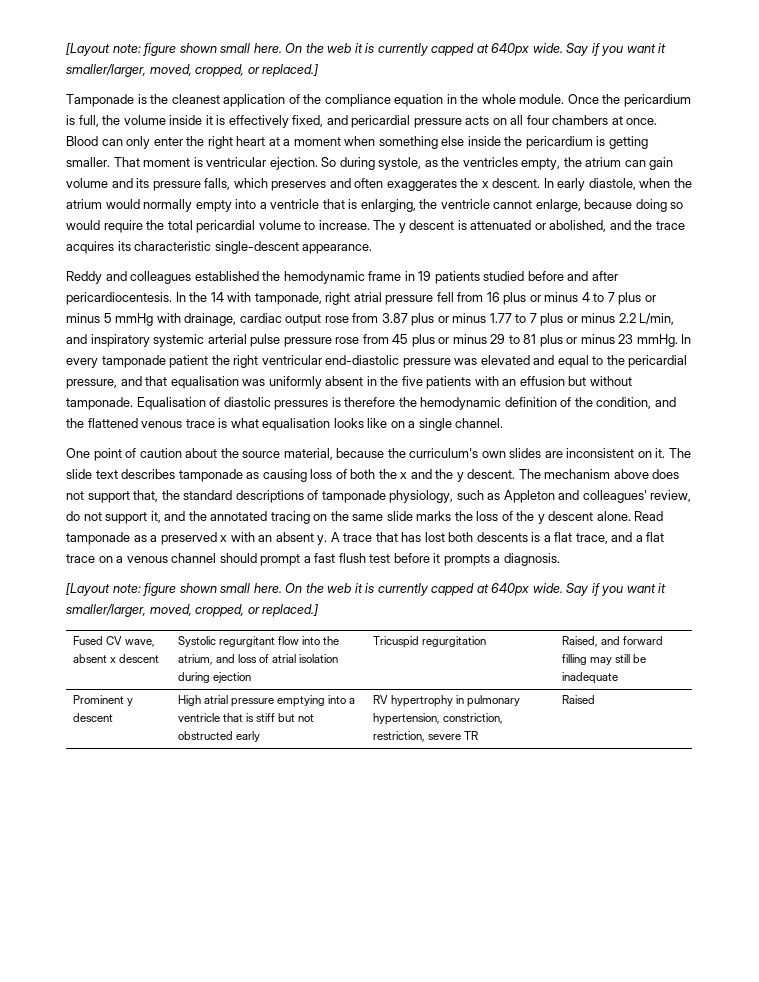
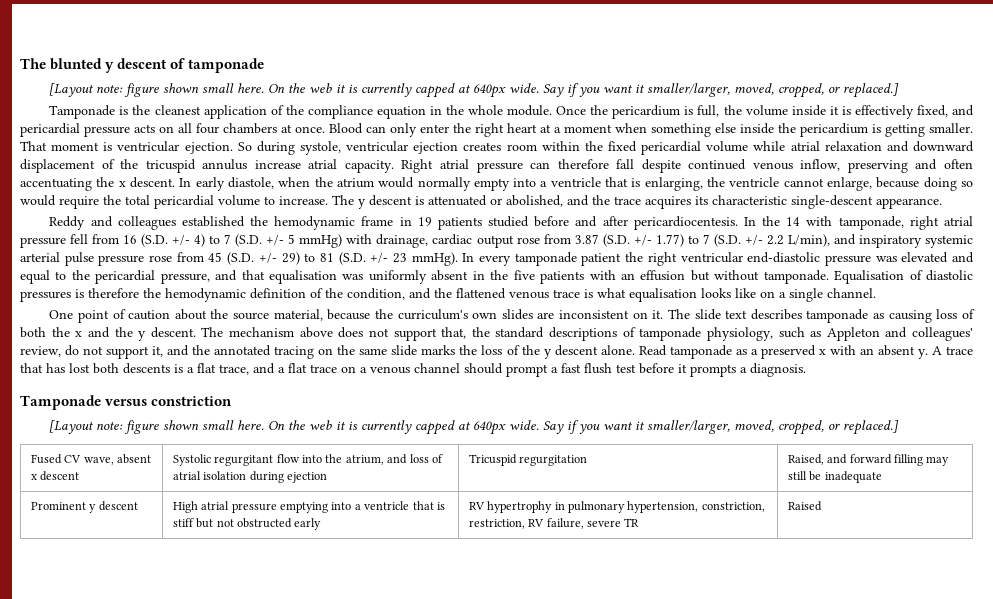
+ The blunted y descent of tamponade
- So during systole, as the ventricles empty, the atrium can gain volume and its pressure falls, which preserves and often exaggerates the x descent.
+ So during systole, ventricular ejection creates room within the fixed pericardial volume while atrial relaxation and downward displacement of the tricuspid annulus increase atrial capacity. Right atrial pressure can therefore fall despite continued venous inflow, preserving and often accentuating the x descent.
- In the 14 with tamponade, right atrial pressure fell from 16 plus or minus 4 to 7 plus or minus 5 mmHg with drainage, cardiac output rose from 3.87 plus or minus 1.77 to 7 plus or minus 2.2 L/min, and inspiratory systemic arterial pulse pressure rose from 45 plus or minus 29 to 81 plus or minus 23 mmHg.
+ In the 14 with tamponade, right atrial pressure fell from 16 (S.D. +/- 4) to 7 (S.D. +/- 5 mmHg) with drainage, cardiac output rose from 3.87 (S.D. +/- 1.77) to 7 (S.D. +/- 2.2 L/min), and inspiratory systemic arterial pulse pressure rose from 45 (S.D. +/- 29) to 81 (S.D. +/- 23 mmHg).
+ Tamponade versus constriction
- Prominent y descent | High atrial pressure emptying into a ventricle that is stiff but not obstructed early | RV hypertrophy in pulmonary hypertension, constriction, restriction, severe TR | Raised
+ Prominent y descent | High atrial pressure emptying into a ventricle that is stiff but not obstructed early | RV hypertrophy in pulmonary hypertension, constriction, restriction, RV failure, severe TR | Raised

